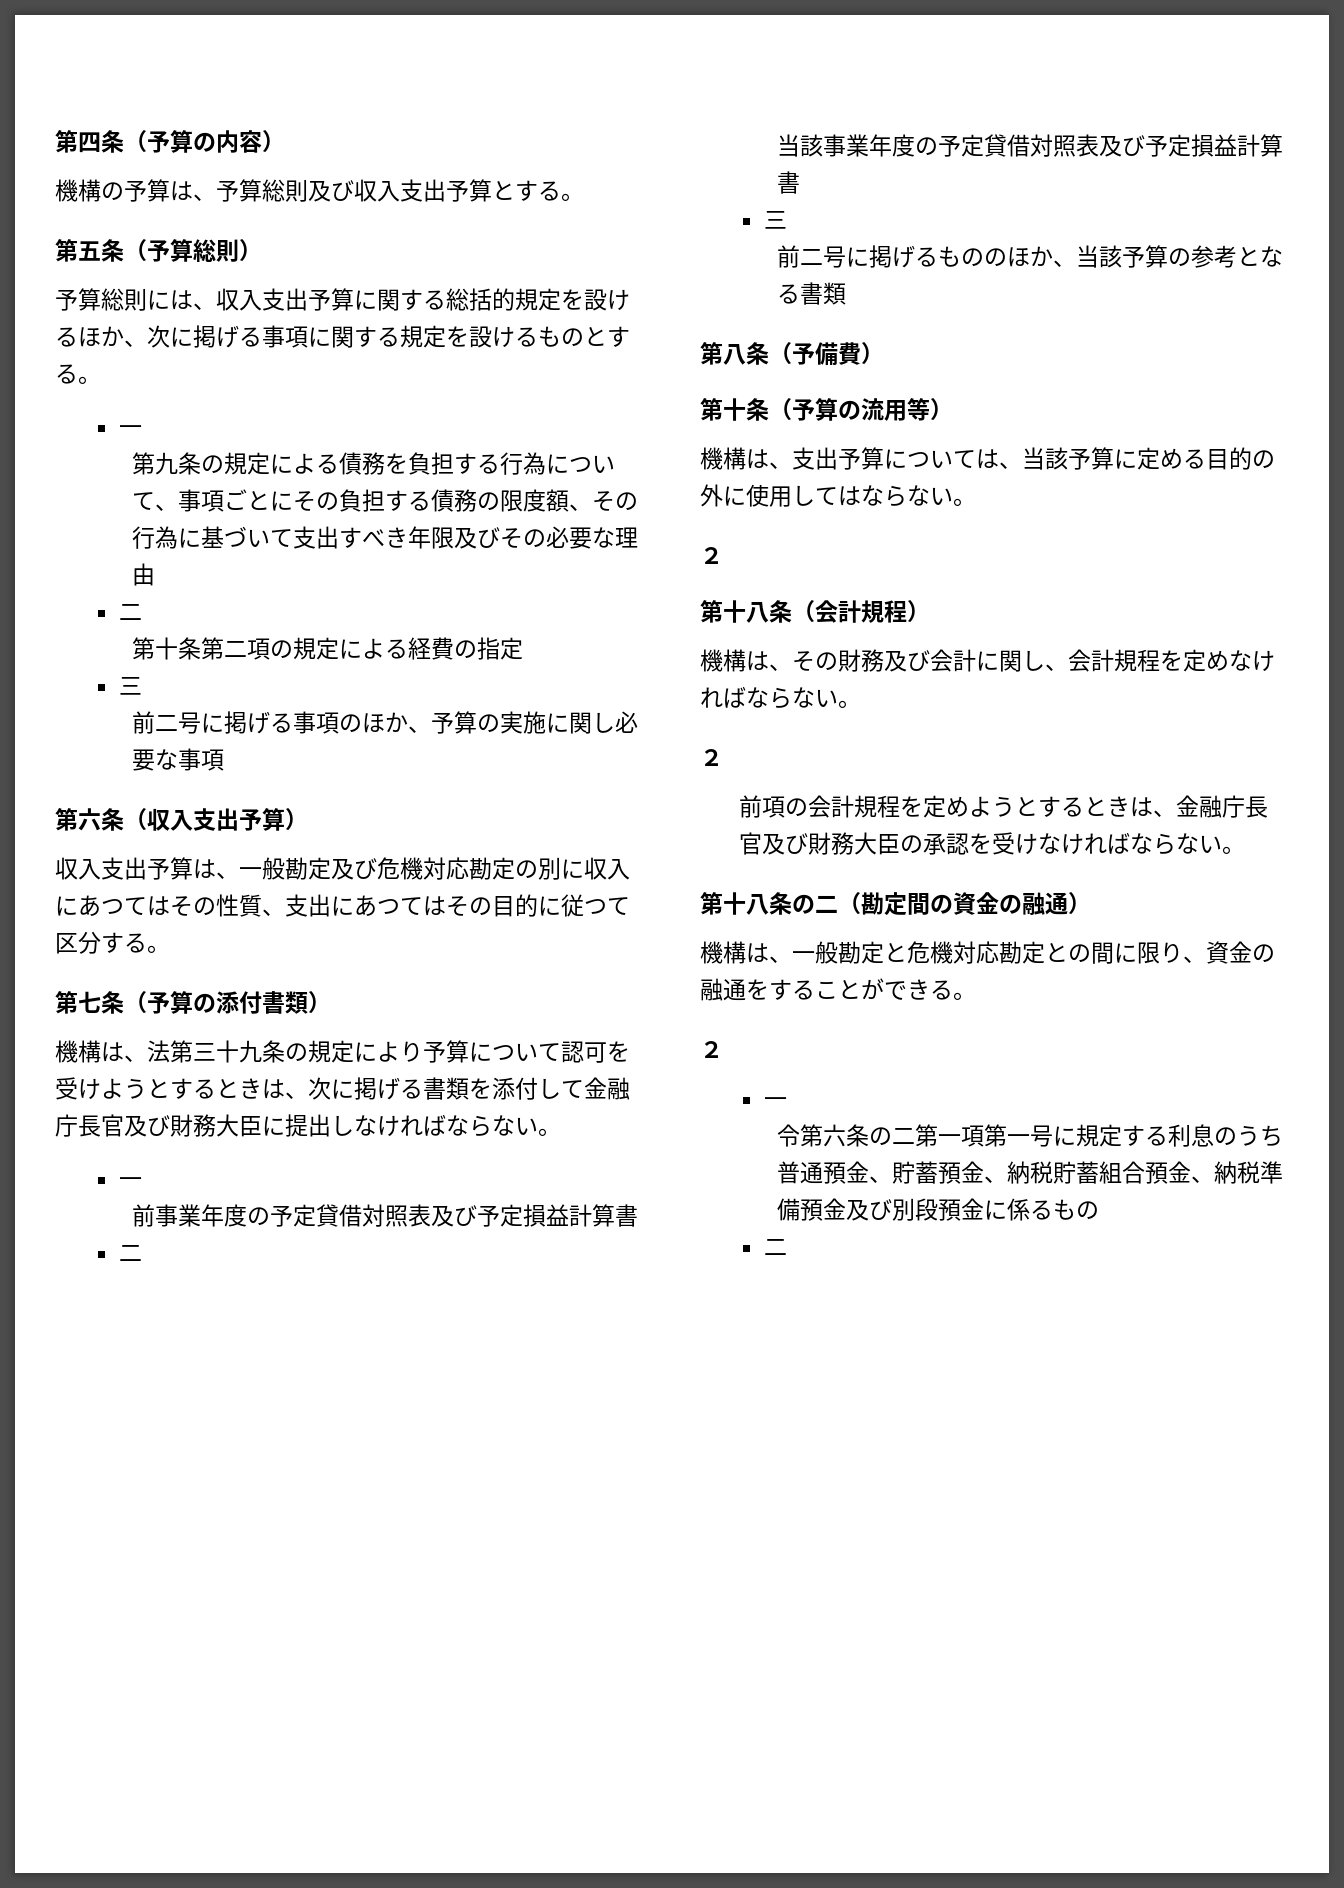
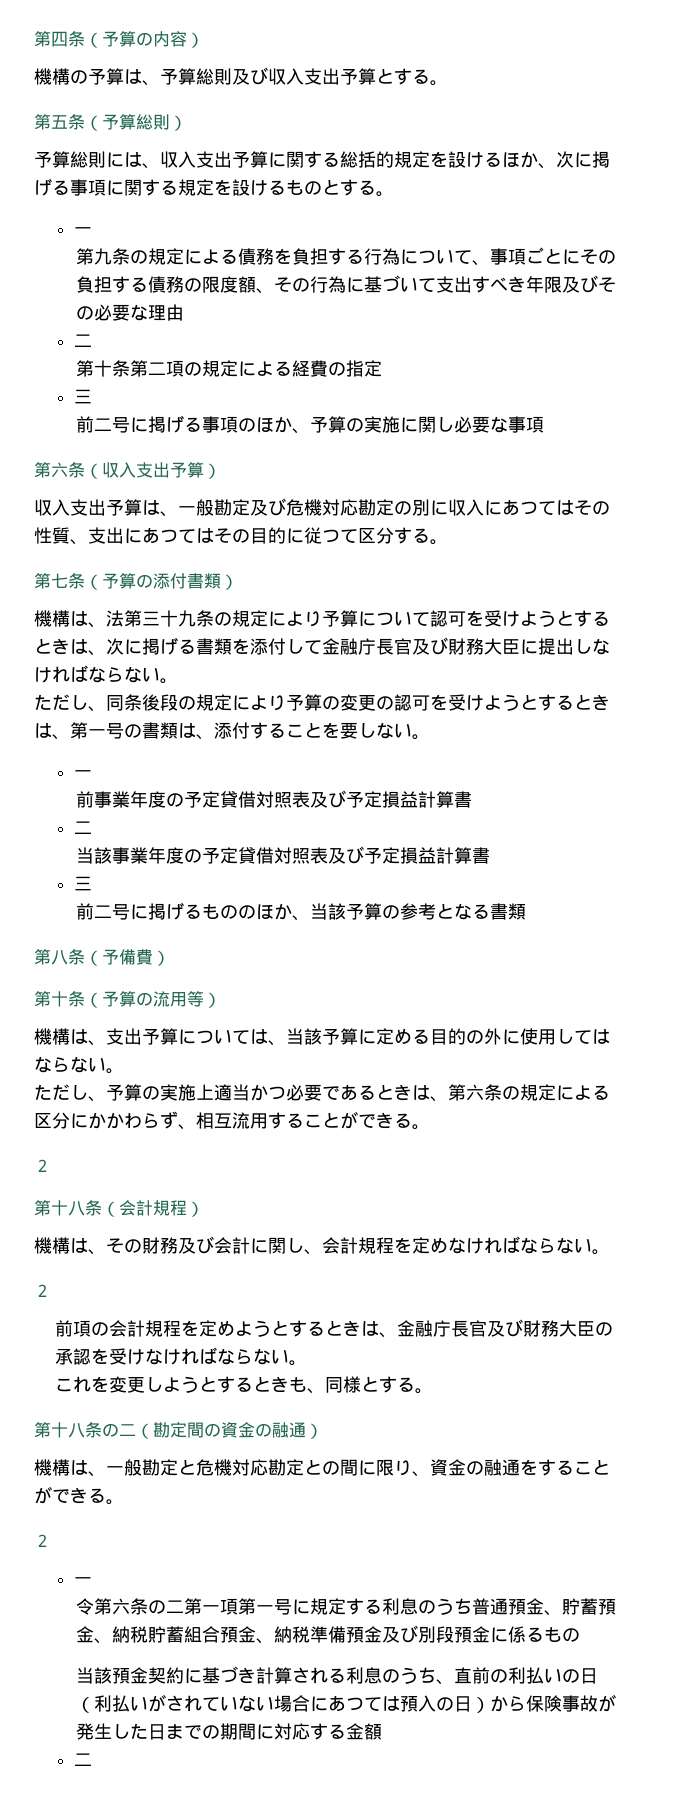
+ ただし、同条後段の規定により予算の変更の認可を受けようとするときは、第一号の書類は、添付することを要しない。
+ ただし、予算の実施上適当かつ必要であるときは、第六条の規定による区分にかかわらず、相互流用することができる。
+ これを変更しようとするときも、同様とする。
+ 当該預金契約に基づき計算される利息のうち、直前の利払いの日（利払いがされていない場合にあつては預入の日）から保険事故が発生した日までの期間に対応する金額

